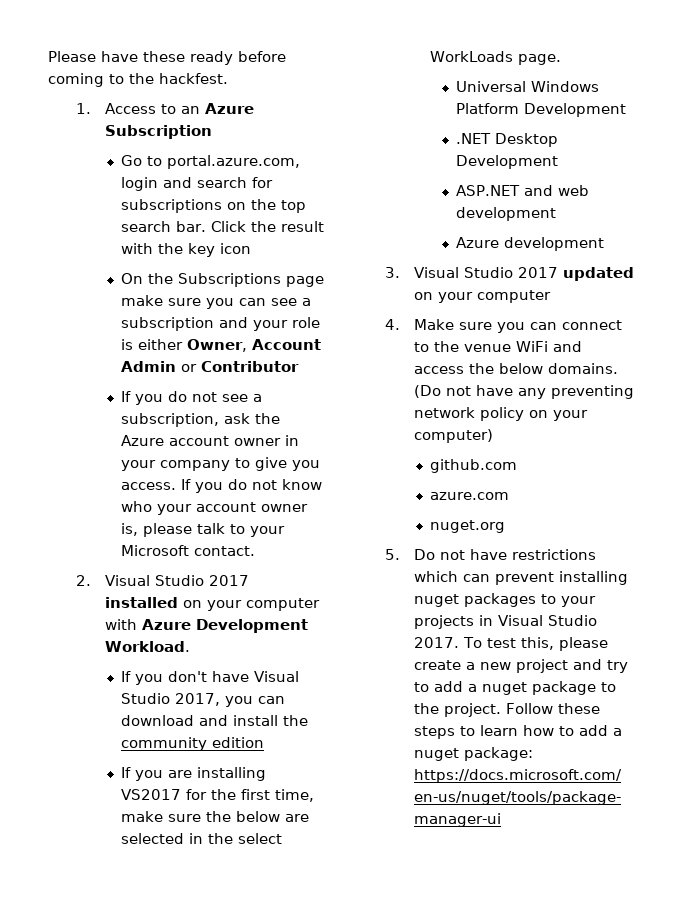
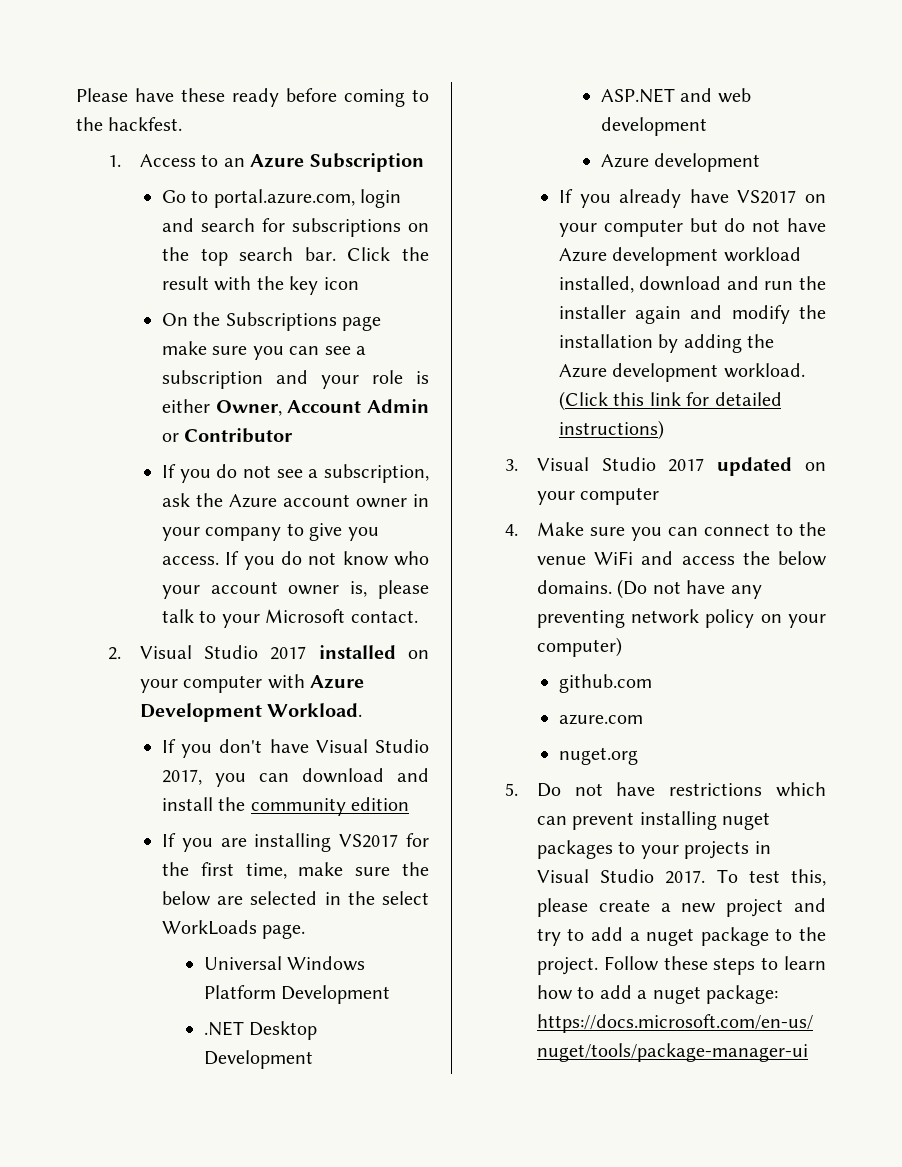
+ If you already have VS2017 on your computer but do not have Azure development workload installed, download and run the installer again and modify the installation by adding the Azure development workload. (Click this link for detailed instructions)

